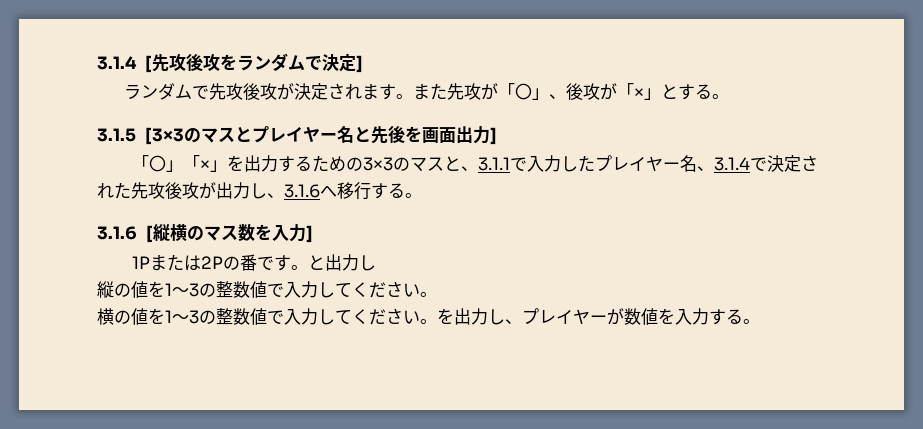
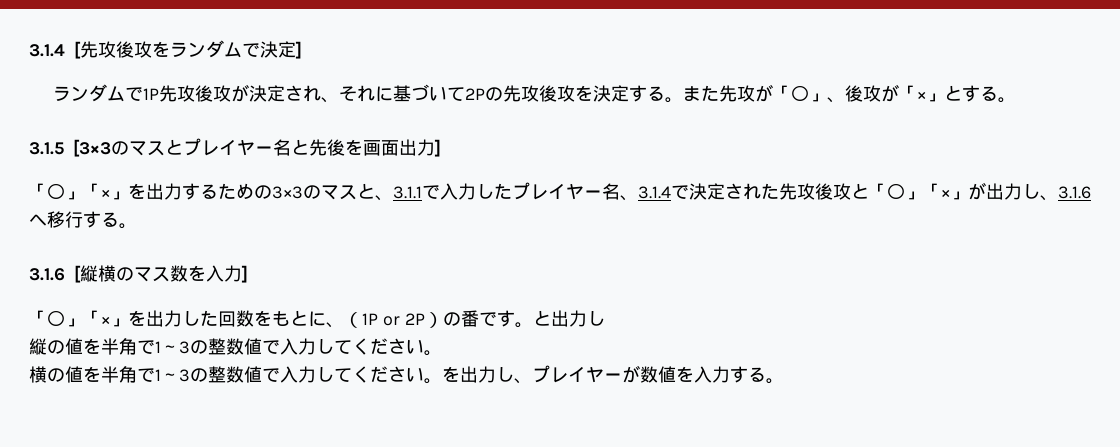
- ランダムで先攻後攻が決定されます。
+ ランダムで1P先攻後攻が決定され、それに基づいて2Pの先攻後攻を決定する。
- 「〇」「×」を出力するための3×3のマスと、3.1.1で入力したプレイヤー名、3.1.4で決定された先攻後攻が出力し、3.1.6へ移行する。
+ 「〇」「×」を出力するための3×3のマスと、3.1.1で入力したプレイヤー名、3.1.4で決定された先攻後攻と「〇」「×」が出力し、3.1.6へ移行する。
- 1Pまたは2Pの番です。
+ 「〇」「×」を出力した回数をもとに、（1P or 2P）の番です。
- 縦の値を1～3の整数値で入力してください。
+ 縦の値を半角で1～3の整数値で入力してください。
- 横の値を1～3の整数値で入力してください。
+ 横の値を半角で1～3の整数値で入力してください。

